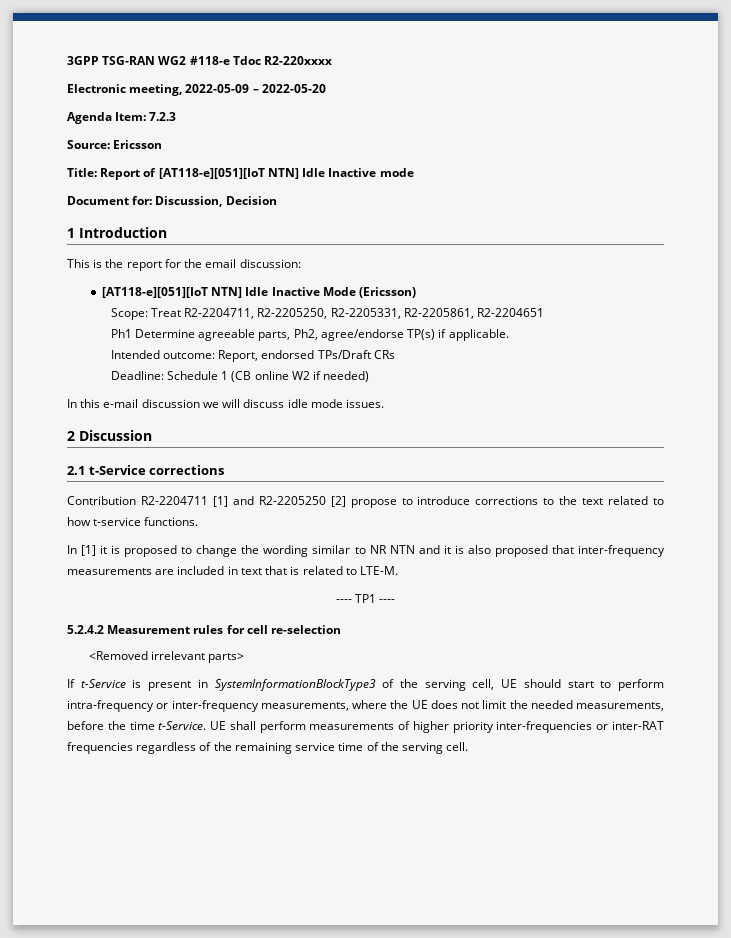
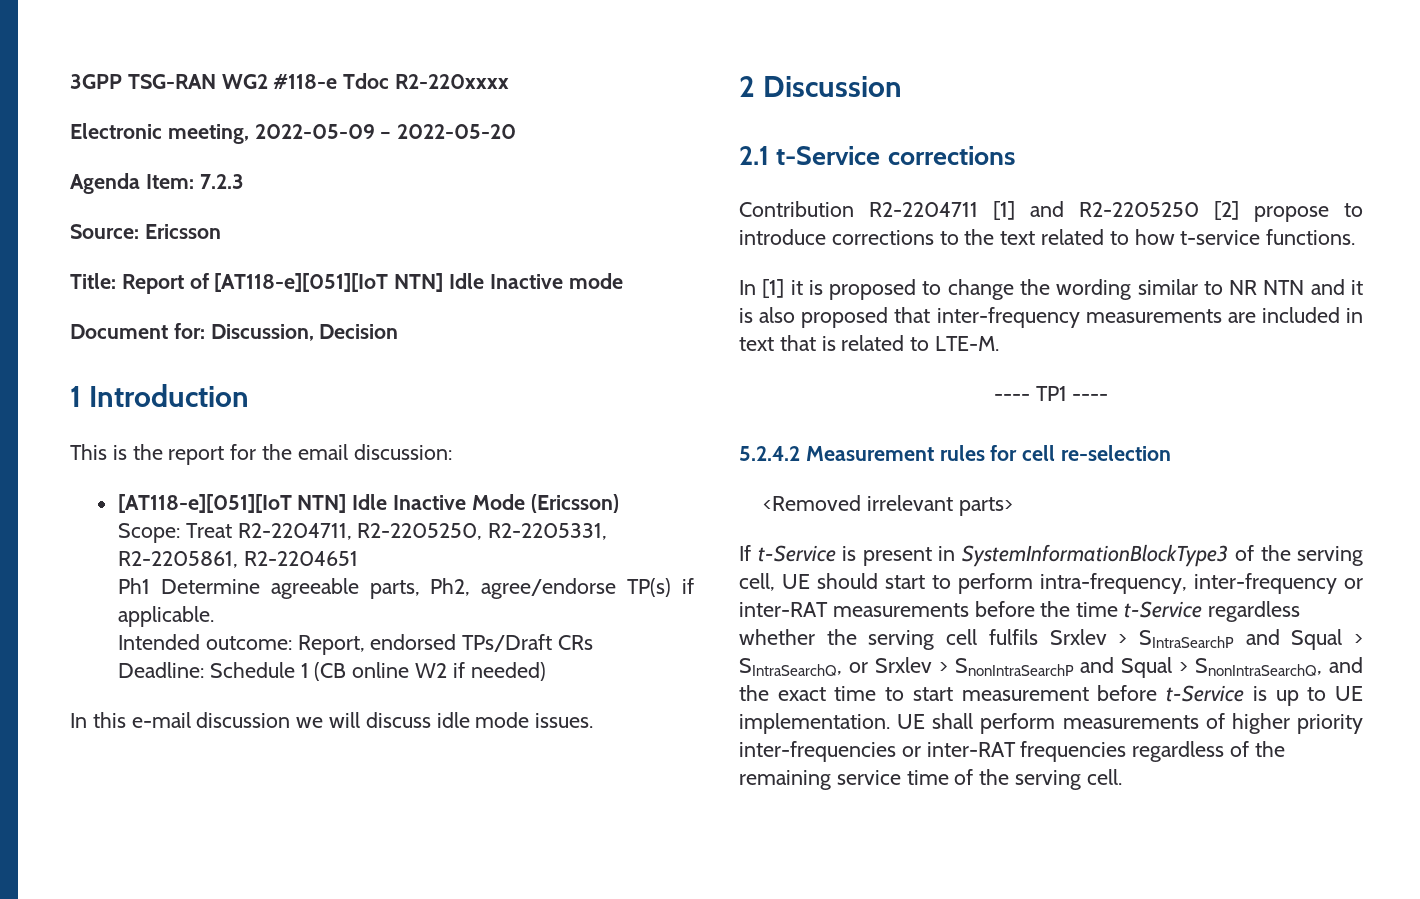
- If t-Service is present in SystemInformationBlockType3 of the serving cell, UE should start to perform intra-frequency or inter-frequency measurements, where the UE does not limit the needed measurements, before the time t-Service.
+ If t-Service is present in SystemInformationBlockType3 of the serving cell, UE should start to perform intra-frequency, inter-frequency or inter-RAT measurements before the time t-Service regardless whether the serving cell fulfils Srxlev > SIntraSearchP and Squal > SIntraSearchQ, or Srxlev > SnonIntraSearchP and Squal > SnonIntraSearchQ, and the exact time to start measurement before t-Service is up to UE implementation.

